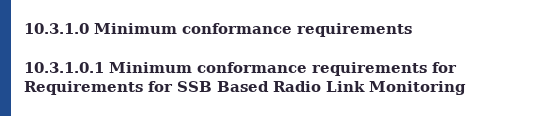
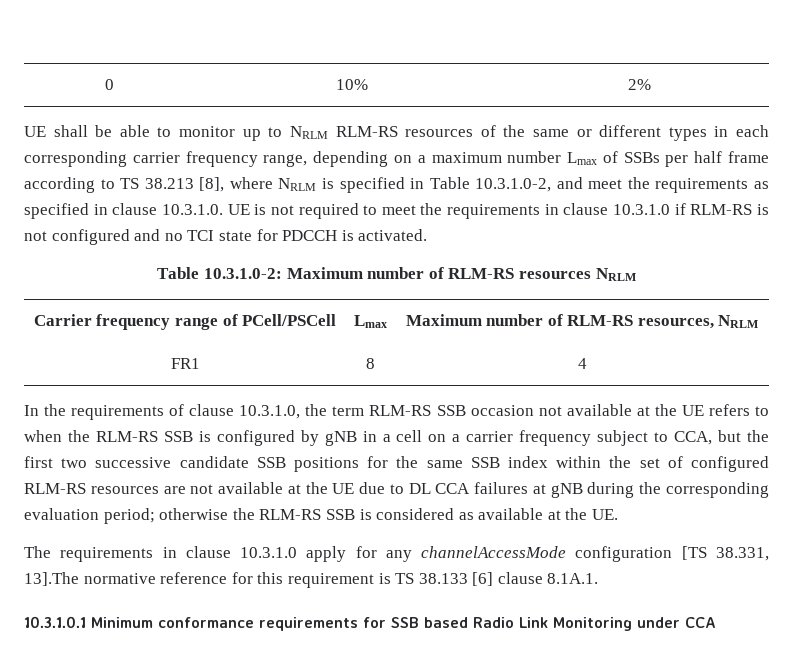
- 10.3.1.0 Minimum conformance requirements
+ 0 | 10% | 2%
+ UE shall be able to monitor up to NRLM RLM-RS resources of the same or different types in each corresponding carrier frequency range, depending on a maximum number Lmax of SSBs per half frame according to TS 38.213 [8], where NRLM is specified in Table 10.3.1.0-2, and meet the requirements as specified in clause 10.3.1.0. UE is not required to meet the requirements in clause 10.3.1.0 if RLM-RS is not configured and no TCI state for PDCCH is activated.
+ Table 10.3.1.0-2: Maximum number of RLM-RS resources NRLM
+ Carrier frequency range of PCell/PSCell | Lmax | Maximum number of RLM-RS resources, NRLM
+ FR1 | 8 | 4
+ In the requirements of clause 10.3.1.0, the term RLM-RS SSB occasion not available at the UE refers to when the RLM-RS SSB is configured by gNB in a cell on a carrier frequency subject to CCA, but the first two successive candidate SSB positions for the same SSB index within the set of configured RLM-RS resources are not available at the UE due to DL CCA failures at gNB during the corresponding evaluation period; otherwise the RLM-RS SSB is considered as available at the UE.
+ The requirements in clause 10.3.1.0 apply for any channelAccessMode configuration [TS 38.331, 13].The normative reference for this requirement is TS 38.133 [6] clause 8.1A.1.
- 10.3.1.0.1 Minimum conformance requirements for Requirements for SSB Based Radio Link Monitoring
+ 10.3.1.0.1 Minimum conformance requirements for SSB based Radio Link Monitoring under CCA

